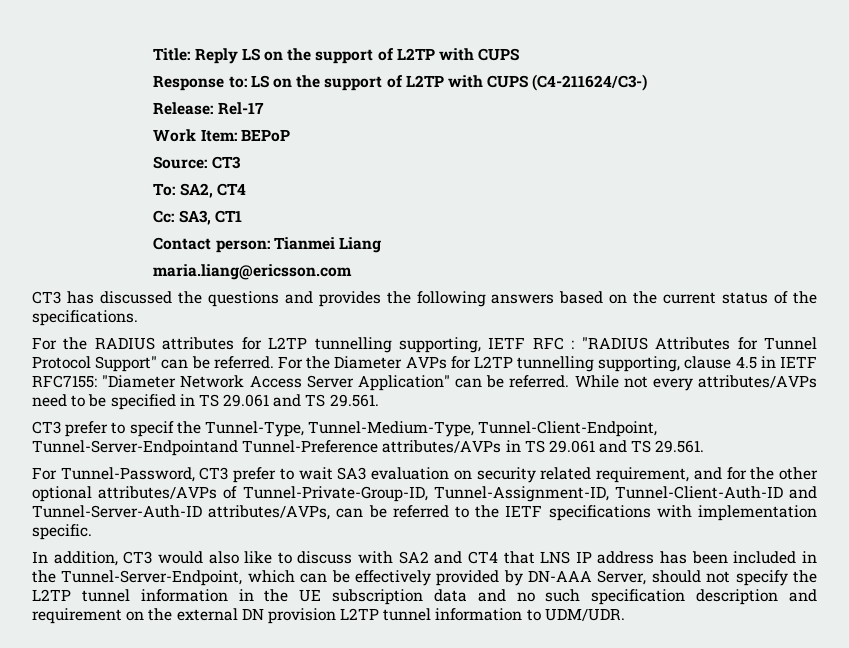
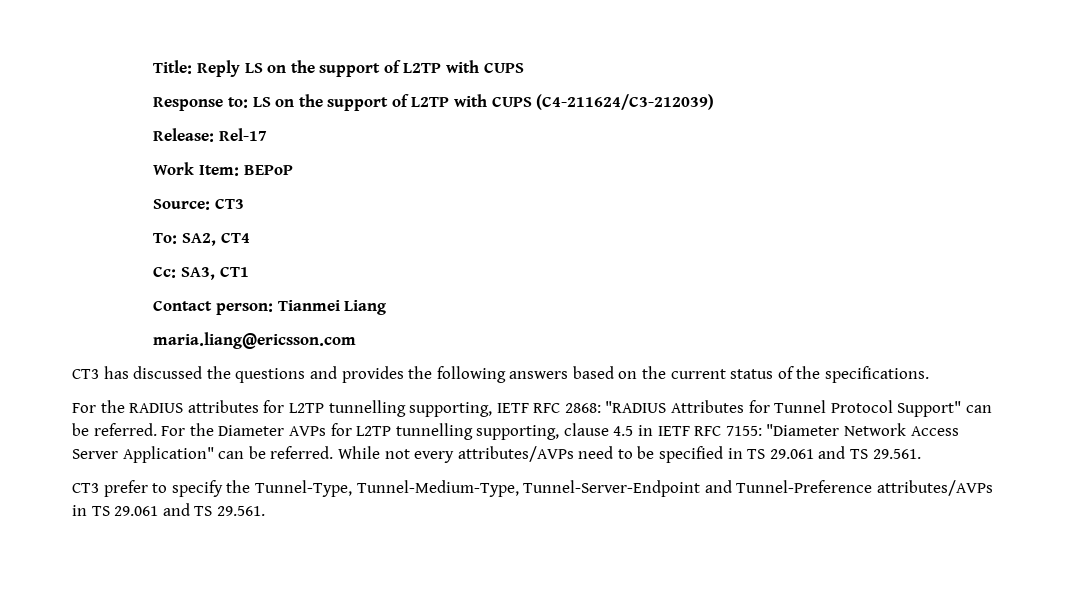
- Response to: LS on the support of L2TP with CUPS (C4-211624/C3-)
+ Response to: LS on the support of L2TP with CUPS (C4-211624/C3-212039)
- For the RADIUS attributes for L2TP tunnelling supporting, IETF RFC : "RADIUS Attributes for Tunnel Protocol Support" can be referred.
+ For the RADIUS attributes for L2TP tunnelling supporting, IETF RFC 2868: "RADIUS Attributes for Tunnel Protocol Support" can be referred.
- For the Diameter AVPs for L2TP tunnelling supporting, clause 4.5 in IETF RFC7155: "Diameter Network Access Server Application" can be referred.
+ For the Diameter AVPs for L2TP tunnelling supporting, clause 4.5 in IETF RFC 7155: "Diameter Network Access Server Application" can be referred.
- CT3 prefer to specif the Tunnel-Type, Tunnel-Medium-Type, Tunnel-Client-Endpoint, Tunnel-Server-Endpointand Tunnel-Preference attributes/AVPs in TS 29.061 and TS 29.561.
+ CT3 prefer to specify the Tunnel-Type, Tunnel-Medium-Type, Tunnel-Server-Endpoint and Tunnel-Preference attributes/AVPs in TS 29.061 and TS 29.561.
- For Tunnel-Password, CT3 prefer to wait SA3 evaluation on security related requirement, and for the other optional attributes/AVPs of Tunnel-Private-Group-ID, Tunnel-Assignment-ID, Tunnel-Client-Auth-ID and Tunnel-Server-Auth-ID attributes/AVPs, can be referred to the IETF specifications with implementation specific.
- In addition, CT3 would also like to discuss with SA2 and CT4 that LNS IP address has been included in the Tunnel-Server-Endpoint, which can be effectively provided by DN-AAA Server, should not specify the L2TP tunnel information in the UE subscription data and no such specification description and requirement on the external DN provision L2TP tunnel information to UDM/UDR.

